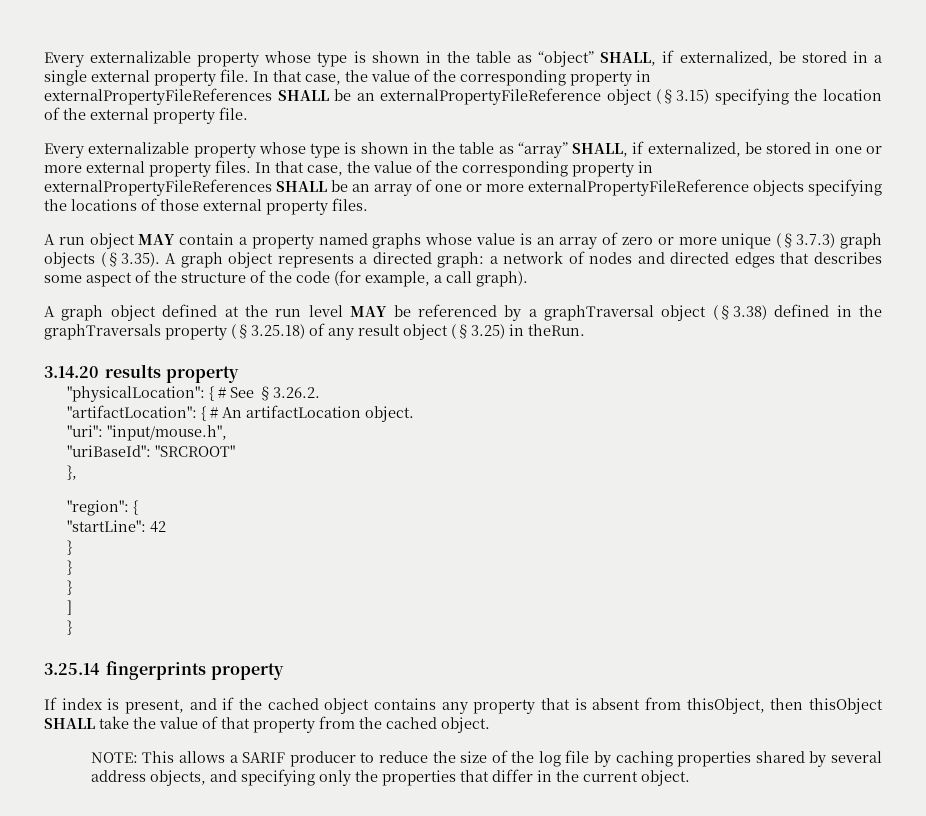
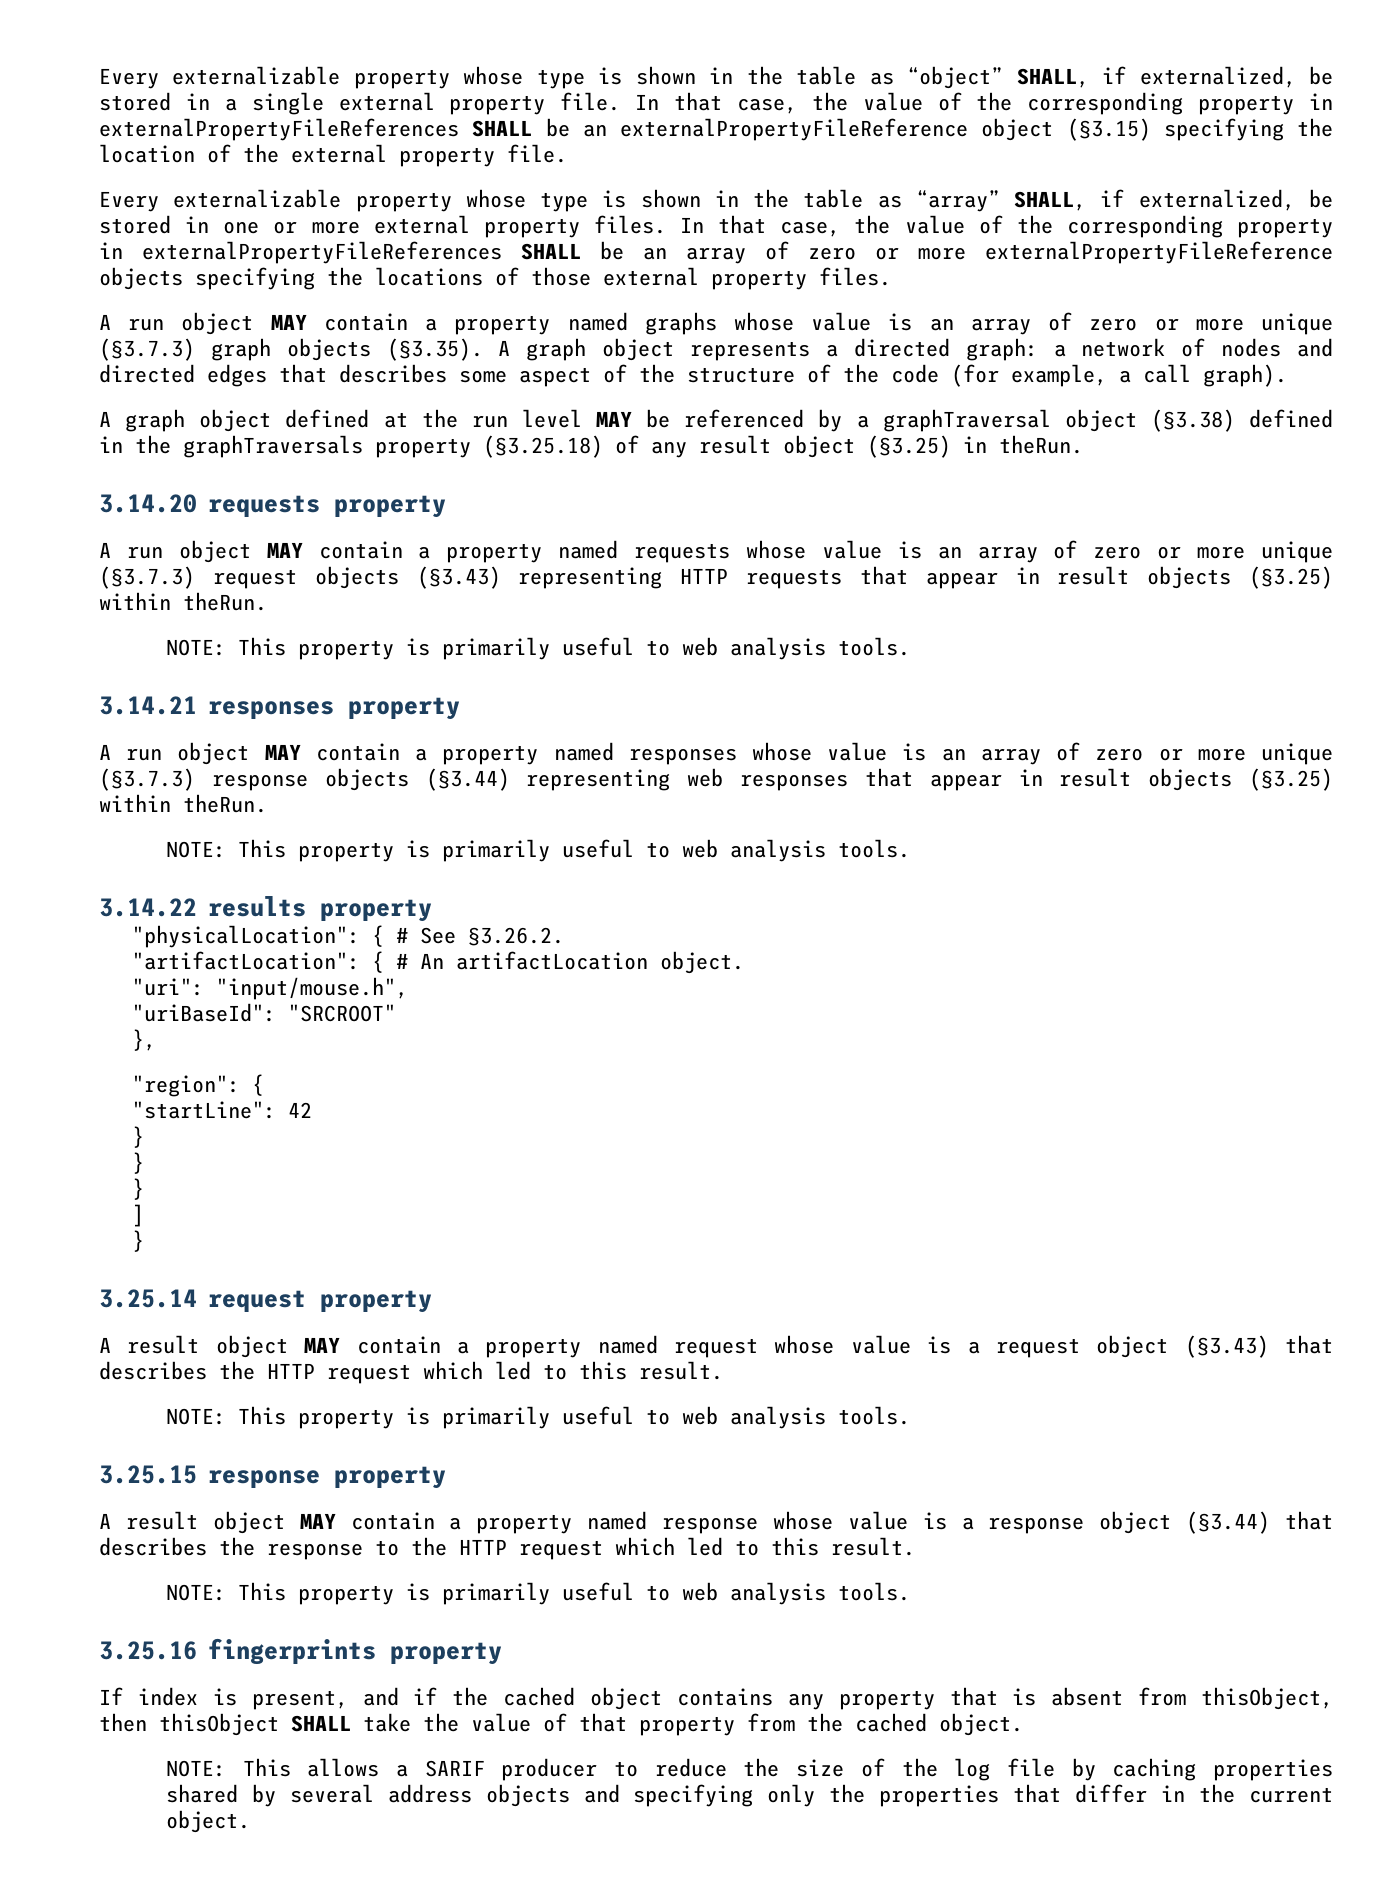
- In that case, the value of the corresponding property in externalPropertyFileReferences SHALL be an array of one or more externalPropertyFileReference objects specifying the locations of those external property files.
+ In that case, the value of the corresponding property in externalPropertyFileReferences SHALL be an array of zero or more externalPropertyFileReference objects specifying the locations of those external property files.
- 3.14.20 results property
+ 3.14.20 requests property
+ A run object MAY contain a property named requests whose value is an array of zero or more unique (§3.7.3) request objects (§3.43) representing HTTP requests that appear in result objects (§3.25) within theRun.
+ NOTE: This property is primarily useful to web analysis tools.
+ 3.14.21 responses property
+ A run object MAY contain a property named responses whose value is an array of zero or more unique (§3.7.3) response objects (§3.44) representing web responses that appear in result objects (§3.25) within theRun.
+ NOTE: This property is primarily useful to web analysis tools.
+ 3.14.22 results property
- 3.25.14 fingerprints property
+ 3.25.14 request property
+ A result object MAY contain a property named request whose value is a request object (§3.43) that describes the HTTP request which led to this result.
+ NOTE: This property is primarily useful to web analysis tools.
+ 3.25.15 response property
+ A result object MAY contain a property named response whose value is a response object (§3.44) that describes the response to the HTTP request which led to this result.
+ NOTE: This property is primarily useful to web analysis tools.
+ 3.25.16 fingerprints property
- NOTE: This allows a SARIF producer to reduce the size of the log file by caching properties shared by several address objects, and specifying only the properties that differ in the current object.
+ NOTE: This allows a SARIF producer to reduce the size of the log file by caching properties shared by several address objects and specifying only the properties that differ in the current object.

